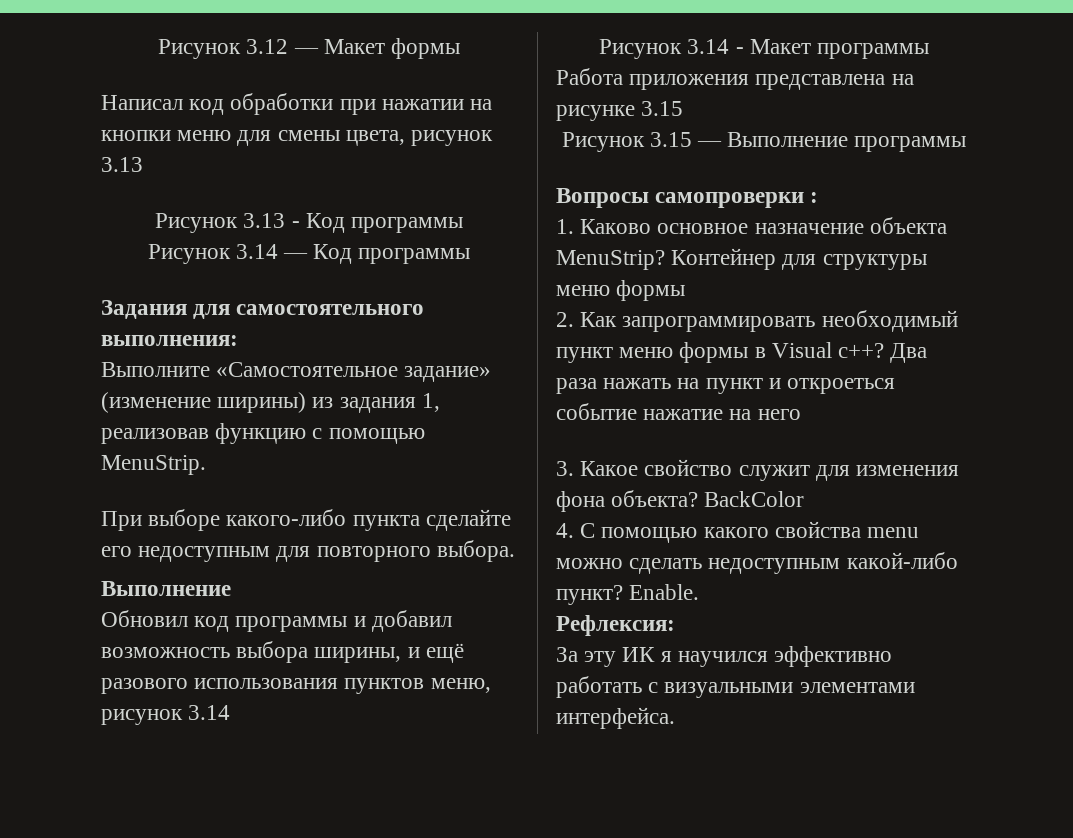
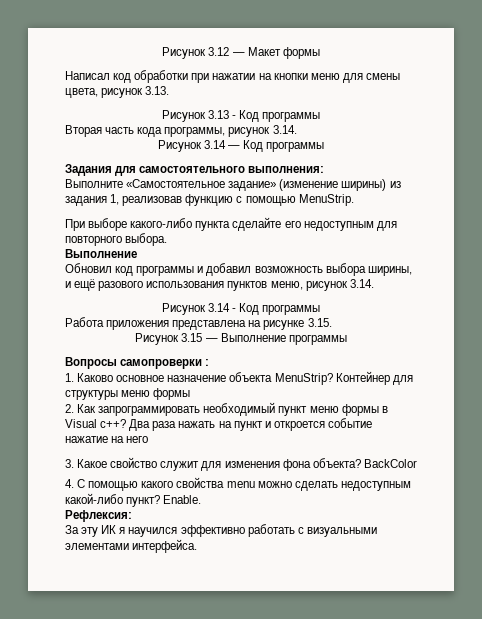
- Написал код обработки при нажатии на кнопки меню для смены цвета, рисунок 3.13
+ Написал код обработки при нажатии на кнопки меню для смены цвета, рисунок 3.13.
+ Вторая часть кода программы, рисунок 3.14.
- Обновил код программы и добавил возможность выбора ширины, и ещё разового использования пунктов меню, рисунок 3.14
+ Обновил код программы и добавил возможность выбора ширины, и ещё разового использования пунктов меню, рисунок 3.14.
- Рисунок 3.14 - Макет программы
+ Рисунок 3.14 - Код программы
- Работа приложения представлена на рисунке 3.15
+ Работа приложения представлена на рисунке 3.15.
- Два раза нажать на пункт и откроеться событие нажатие на него
+ Два раза нажать на пункт и откроется событие нажатие на него

